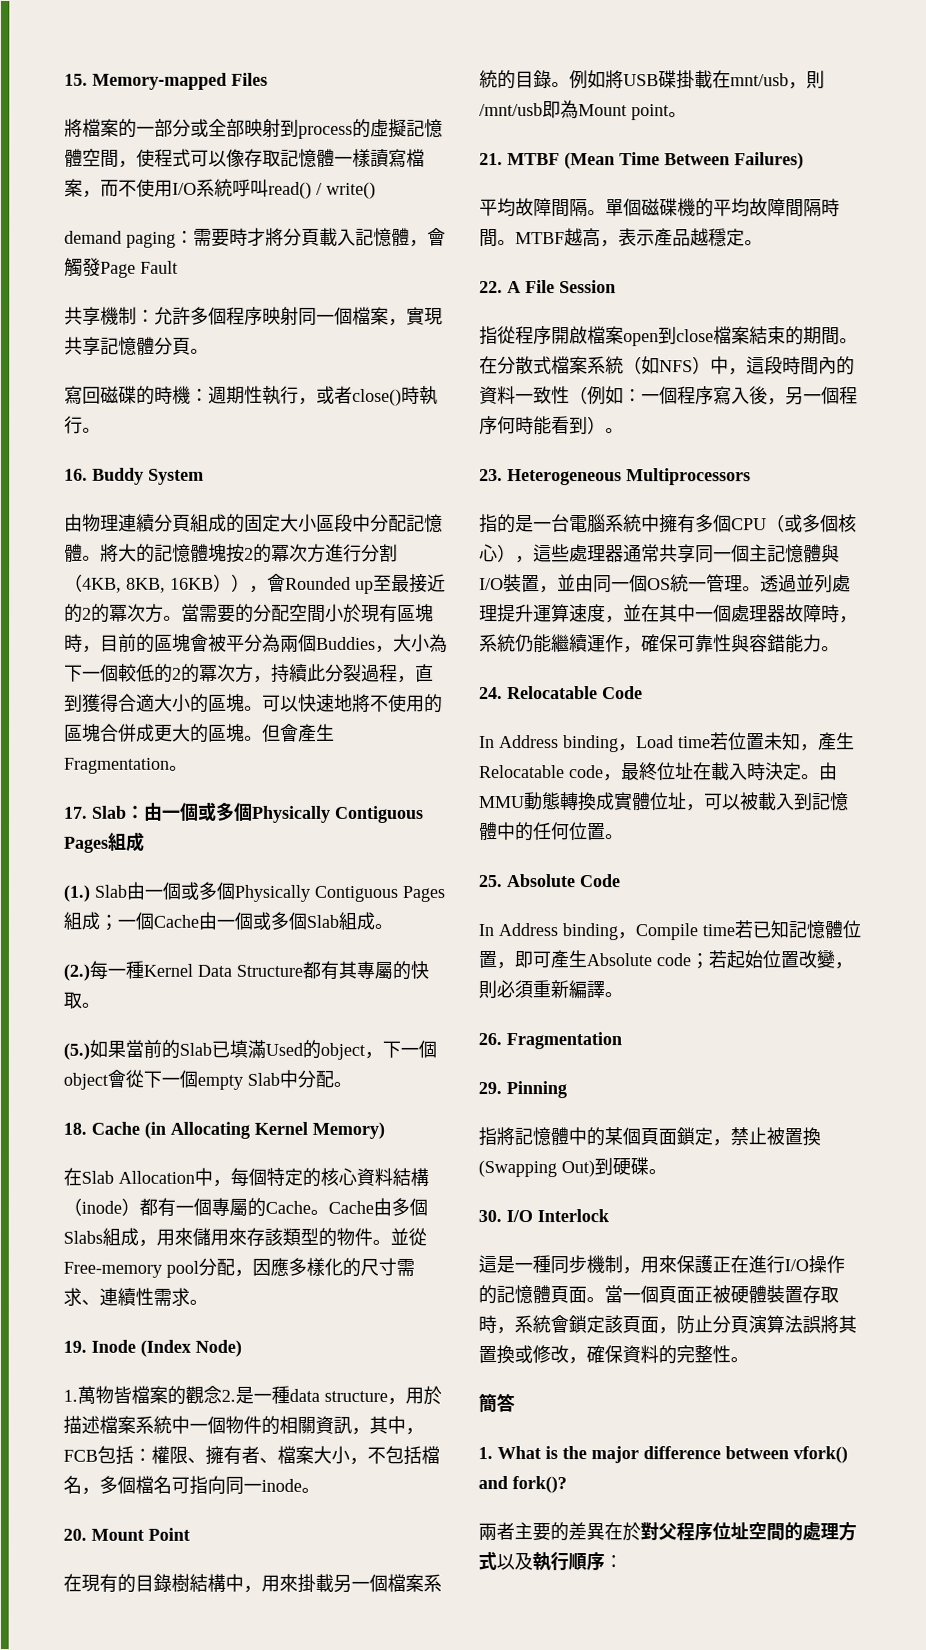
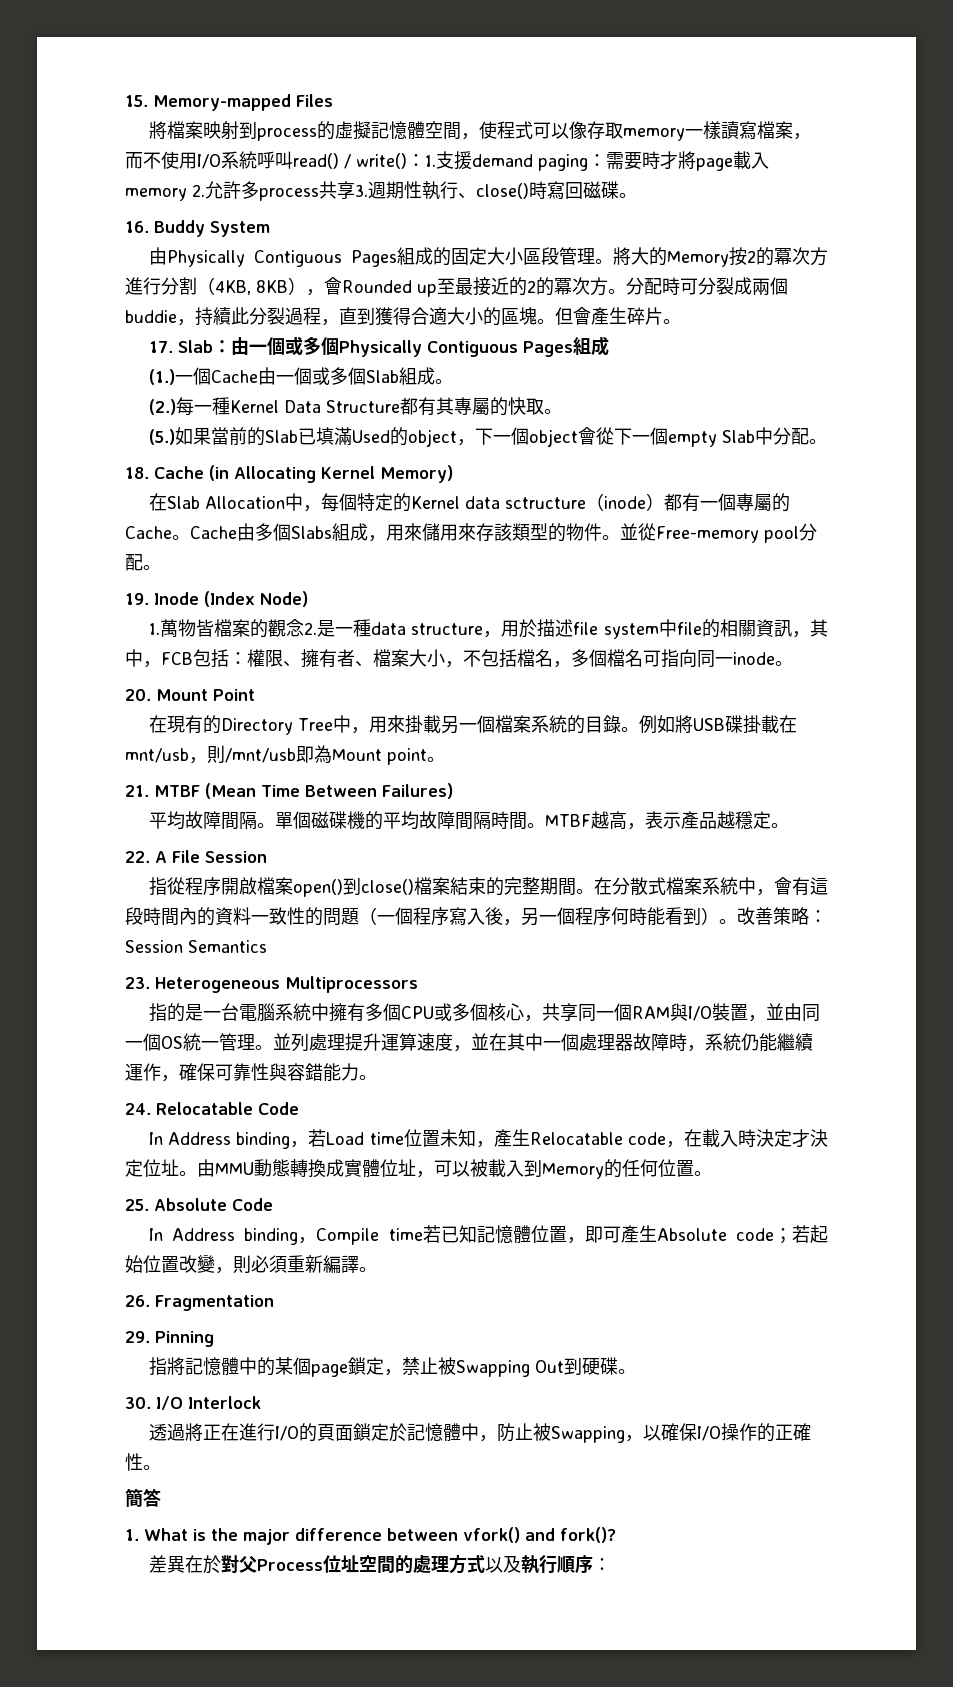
- 將檔案的一部分或全部映射到process的虛擬記憶體空間，使程式可以像存取記憶體一樣讀寫檔案，而不使用I/O系統呼叫read() / write()
- demand paging：需要時才將分頁載入記憶體，會觸發Page Fault
- 共享機制：允許多個程序映射同一個檔案，實現共享記憶體分頁。
- 寫回磁碟的時機：週期性執行，或者close()時執行。
+ 將檔案映射到process的虛擬記憶體空間，使程式可以像存取memory一樣讀寫檔案，而不使用I/O系統呼叫read() / write()：1.支援demand paging：需要時才將page載入memory 2.允許多process共享3.週期性執行、close()時寫回磁碟。
- 由物理連續分頁組成的固定大小區段中分配記憶體。將大的記憶體塊按2的冪次方進行分割（4KB, 8KB, 16KB）），會Rounded up至最接近的2的冪次方。
+ 由Physically Contiguous Pages組成的固定大小區段管理。將大的Memory按2的冪次方進行分割（4KB, 8KB），會Rounded up至最接近的2的冪次方。
- 當需要的分配空間小於現有區塊時，目前的區塊會被平分為兩個Buddies，大小為下一個較低的2的冪次方，持續此分裂過程，直到獲得合適大小的區塊。
+ 分配時可分裂成兩個buddie，持續此分裂過程，直到獲得合適大小的區塊。
- 可以快速地將不使用的區塊合併成更大的區塊。
- 但會產生Fragmentation。
+ 但會產生碎片。
- (1.) Slab由一個或多個Physically Contiguous Pages組成；一個Cache由一個或多個Slab組成。
+ (1.)一個Cache由一個或多個Slab組成。
- 在Slab Allocation中，每個特定的核心資料結構（inode）都有一個專屬的Cache。
+ 在Slab Allocation中，每個特定的Kernel data sctructure（inode）都有一個專屬的Cache。
- 並從Free-memory pool分配，因應多樣化的尺寸需求、連續性需求。
+ 並從Free-memory pool分配。
- 1.萬物皆檔案的觀念2.是一種data structure，用於描述檔案系統中一個物件的相關資訊，其中，FCB包括：權限、擁有者、檔案大小，不包括檔名，多個檔名可指向同一inode。
+ 1.萬物皆檔案的觀念2.是一種data structure，用於描述file system中file的相關資訊，其中，FCB包括：權限、擁有者、檔案大小，不包括檔名，多個檔名可指向同一inode。
- 在現有的目錄樹結構中，用來掛載另⼀個檔案系統的目錄。
+ 在現有的Directory Tree中，用來掛載另⼀個檔案系統的目錄。
- 指從程序開啟檔案open到close檔案結束的期間。
+ 指從程序開啟檔案open()到close()檔案結束的完整期間。
- 在分散式檔案系統（如NFS）中，這段時間內的資料一致性（例如：一個程序寫入後，另一個程序何時能看到）。
+ 在分散式檔案系統中，會有這段時間內的資料一致性的問題（一個程序寫入後，另一個程序何時能看到）。改善策略：Session Semantics
- 指的是一台電腦系統中擁有多個CPU（或多個核心），這些處理器通常共享同一個主記憶體與I/O裝置，並由同一個OS統一管理。
+ 指的是一台電腦系統中擁有多個CPU或多個核心，共享同一個RAM與I/O裝置，並由同一個OS統一管理。
- 透過並列處理提升運算速度，並在其中一個處理器故障時，系統仍能繼續運作，確保可靠性與容錯能力。
+ 並列處理提升運算速度，並在其中一個處理器故障時，系統仍能繼續運作，確保可靠性與容錯能力。
- In Address binding，Load time若位置未知，產生Relocatable code，最終位址在載入時決定。
+ In Address binding，若Load time位置未知，產生Relocatable code，在載入時決定才決定位址。
- 由MMU動態轉換成實體位址，可以被載入到記憶體中的任何位置。
+ 由MMU動態轉換成實體位址，可以被載入到Memory的任何位置。
- 指將記憶體中的某個頁面鎖定，禁止被置換(Swapping Out)到硬碟。
+ 指將記憶體中的某個page鎖定，禁止被Swapping Out到硬碟。
- 這是一種同步機制，用來保護正在進行I/O操作的記憶體頁面。當一個頁面正被硬體裝置存取時，系統會鎖定該頁面，防止分頁演算法誤將其置換或修改，確保資料的完整性。
+ 透過將正在進行I/O的頁面鎖定於記憶體中，防止被Swapping，以確保I/O操作的正確性。
- 兩者主要的差異在於對父程序位址空間的處理方式以及執行順序：
+ 差異在於對父Process位址空間的處理方式以及執行順序：

